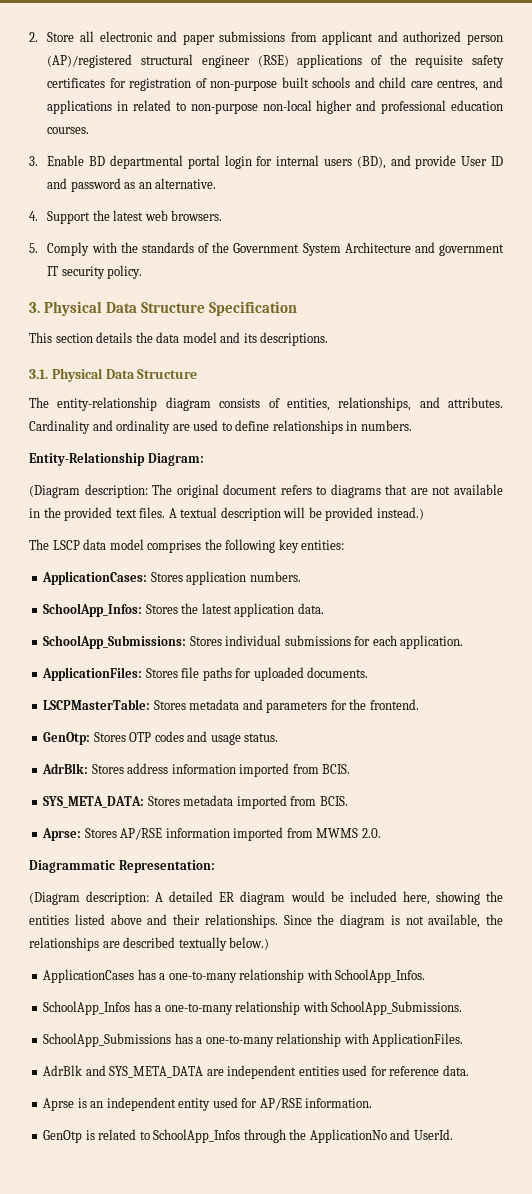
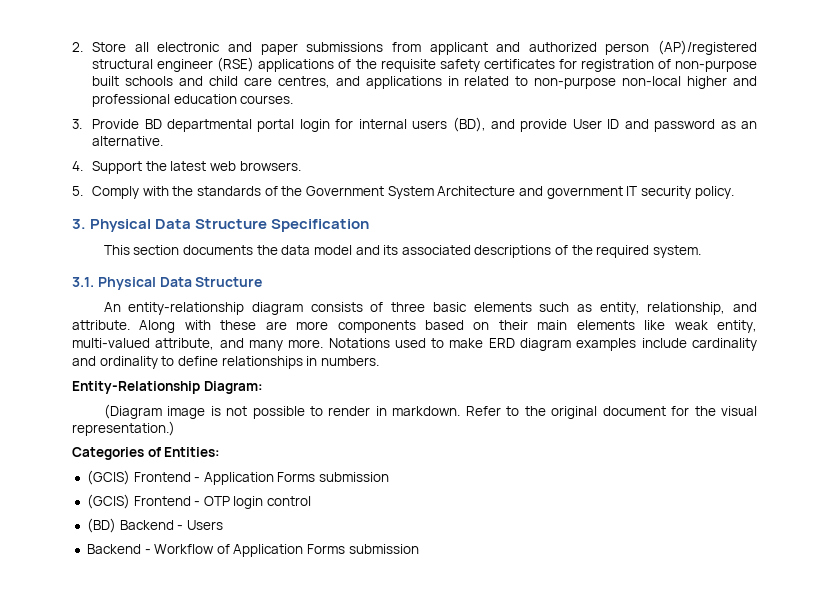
- 3. Enable BD departmental portal login for internal users (BD), and provide User ID and password as an alternative.
+ 3. Provide BD departmental portal login for internal users (BD), and provide User ID and password as an alternative.
- This section details the data model and its descriptions.
+ This section documents the data model and its associated descriptions of the required system.
- The entity-relationship diagram consists of entities, relationships, and attributes. Cardinality and ordinality are used to define relationships in numbers.
+ An entity-relationship diagram consists of three basic elements such as entity, relationship, and attribute. Along with these are more components based on their main elements like weak entity, multi-valued attribute, and many more. Notations used to make ERD diagram examples include cardinality and ordinality to define relationships in numbers.
- (Diagram description: The original document refers to diagrams that are not available in the provided text files. A textual description will be provided instead.)
- The LSCP data model comprises the following key entities:
- ApplicationCases: Stores application numbers.
- SchoolApp_Infos: Stores the latest application data.
- SchoolApp_Submissions: Stores individual submissions for each application.
- ApplicationFiles: Stores file paths for uploaded documents.
- LSCPMasterTable: Stores metadata and parameters for the frontend.
- GenOtp: Stores OTP codes and usage status.
- AdrBlk: Stores address information imported from BCIS.
- SYS_META_DATA: Stores metadata imported from BCIS.
- Aprse: Stores AP/RSE information imported from MWMS 2.0.
- Diagrammatic Representation:
- (Diagram description: A detailed ER diagram would be included here, showing the entities listed above and their relationships. Since the diagram is not available, the relationships are described textually below.)
- ApplicationCases has a one-to-many relationship with SchoolApp_Infos.
- SchoolApp_Infos has a one-to-many relationship with SchoolApp_Submissions.
- SchoolApp_Submissions has a one-to-many relationship with ApplicationFiles.
- AdrBlk and SYS_META_DATA are independent entities used for reference data.
- Aprse is an independent entity used for AP/RSE information.
- GenOtp is related to SchoolApp_Infos through the ApplicationNo and UserId.
+ (Diagram image is not possible to render in markdown. Refer to the original document for the visual representation.)
+ Categories of Entities:
+ (GCIS) Frontend - Application Forms submission
+ (GCIS) Frontend - OTP login control
+ (BD) Backend - Users
+ Backend - Workflow of Application Forms submission

